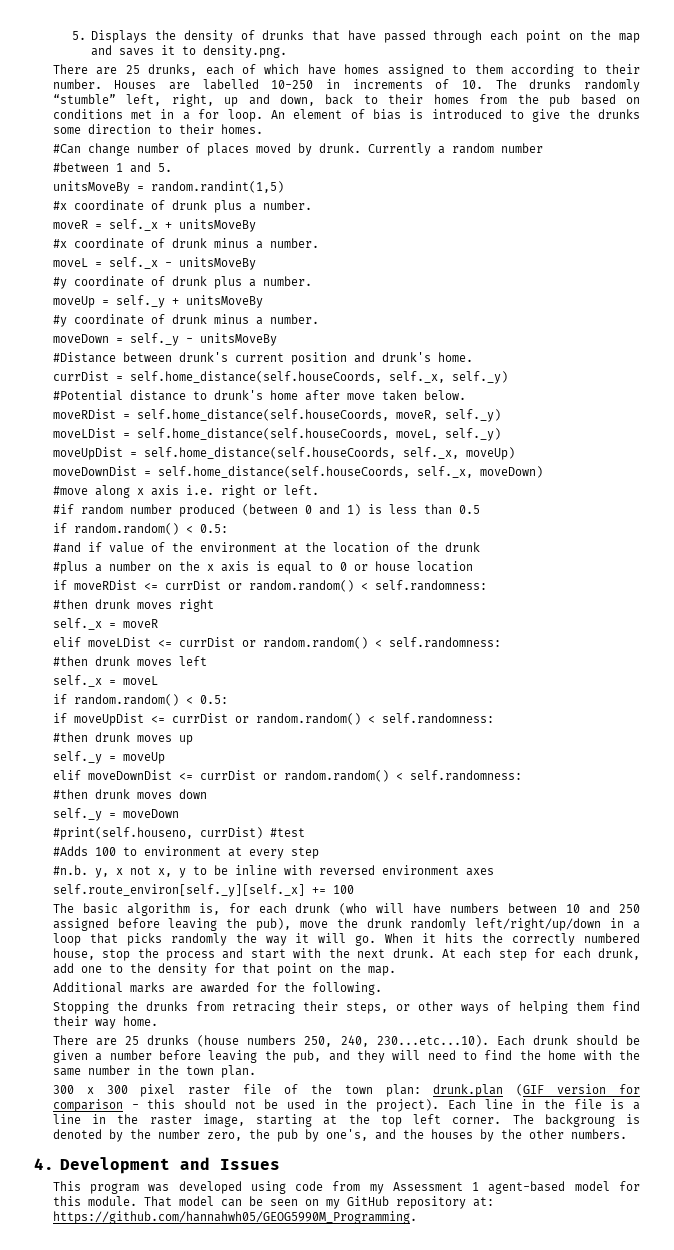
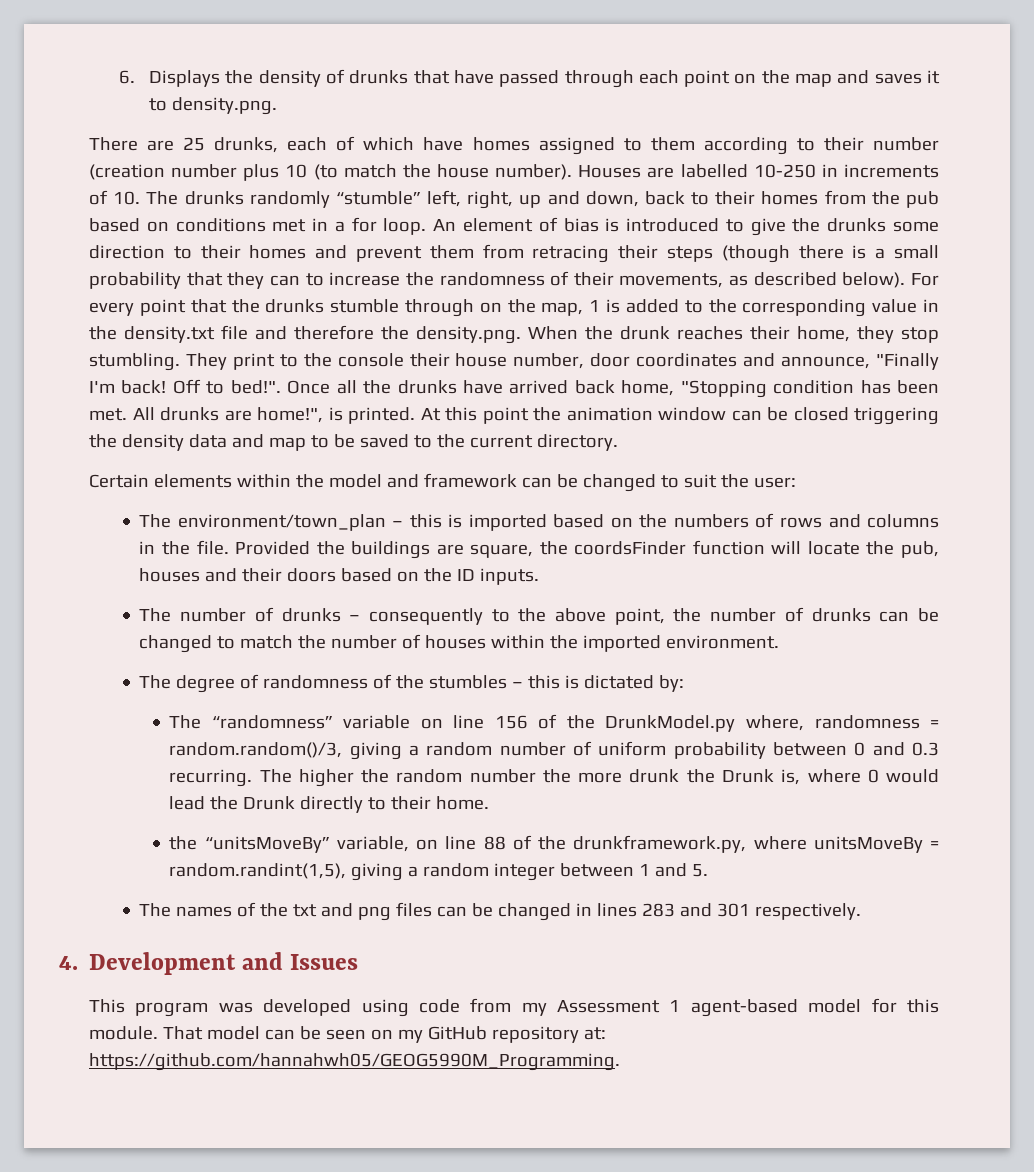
- 5. Displays the density of drunks that have passed through each point on the map and saves it to density.png.
+ 6. Displays the density of drunks that have passed through each point on the map and saves it to density.png.
- There are 25 drunks, each of which have homes assigned to them according to their number.
+ There are 25 drunks, each of which have homes assigned to them according to their number (creation number plus 10 (to match the house number).
- An element of bias is introduced to give the drunks some direction to their homes.
- #Can change number of places moved by drunk. Currently a random number
- #between 1 and 5.
- unitsMoveBy = random.randint(1,5)
- #x coordinate of drunk plus a number.
- moveR = self._x + unitsMoveBy
- #x coordinate of drunk minus a number.
- moveL = self._x - unitsMoveBy
- #y coordinate of drunk plus a number.
- moveUp = self._y + unitsMoveBy
- #y coordinate of drunk minus a number.
- moveDown = self._y - unitsMoveBy
- #Distance between drunk's current position and drunk's home.
- currDist = self.home_distance(self.houseCoords, self._x, self._y)
- #Potential distance to drunk's home after move taken below.
- moveRDist = self.home_distance(self.houseCoords, moveR, self._y)
- moveLDist = self.home_distance(self.houseCoords, moveL, self._y)
- moveUpDist = self.home_distance(self.houseCoords, self._x, moveUp)
- moveDownDist = self.home_distance(self.houseCoords, self._x, moveDown)
- #move along x axis i.e. right or left.
- #if random number produced (between 0 and 1) is less than 0.5
- if random.random() < 0.5:
- #and if value of the environment at the location of the drunk
- #plus a number on the x axis is equal to 0 or house location
- if moveRDist <= currDist or random.random() < self.randomness:
- #then drunk moves right
- self._x = moveR
- elif moveLDist <= currDist or random.random() < self.randomness:
- #then drunk moves left
- self._x = moveL
- if random.random() < 0.5:
- if moveUpDist <= currDist or random.random() < self.randomness:
- #then drunk moves up
- self._y = moveUp
- elif moveDownDist <= currDist or random.random() < self.randomness:
- #then drunk moves down
- self._y = moveDown
- #print(self.houseno, currDist) #test
- #Adds 100 to environment at every step
- #n.b. y, x not x, y to be inline with reversed environment axes
- self.route_environ[self._y][self._x] += 100
- The basic algorithm is, for each drunk (who will have numbers between 10 and 250 assigned before leaving the pub), move the drunk randomly left/right/up/down in a loop that picks randomly the way it will go. When it hits the correctly numbered house, stop the process and start with the next drunk. At each step for each drunk, add one to the density for that point on the map.
- Additional marks are awarded for the following.
- Stopping the drunks from retracing their steps, or other ways of helping them find their way home.
- There are 25 drunks (house numbers 250, 240, 230...etc...10). Each drunk should be given a number before leaving the pub, and they will need to find the home with the same number in the town plan.
- 300 x 300 pixel raster file of the town plan: drunk.plan (GIF version for comparison - this should not be used in the project). Each line in the file is a line in the raster image, starting at the top left corner. The backgroung is denoted by the number zero, the pub by one's, and the houses by the other numbers.
+ An element of bias is introduced to give the drunks some direction to their homes and prevent them from retracing their steps (though there is a small probability that they can to increase the randomness of their movements, as described below). For every point that the drunks stumble through on the map, 1 is added to the corresponding value in the density.txt file and therefore the density.png. When the drunk reaches their home, they stop stumbling. They print to the console their house number, door coordinates and announce, "Finally I'm back! Off to bed!". Once all the drunks have arrived back home, "Stopping condition has been met. All drunks are home!", is printed. At this point the animation window can be closed triggering the density data and map to be saved to the current directory.
+ Certain elements within the model and framework can be changed to suit the user:
+ The environment/town_plan – this is imported based on the numbers of rows and columns in the file. Provided the buildings are square, the coordsFinder function will locate the pub, houses and their doors based on the ID inputs.
+ The number of drunks – consequently to the above point, the number of drunks can be changed to match the number of houses within the imported environment.
+ The degree of randomness of the stumbles – this is dictated by:
+ The “randomness” variable on line 156 of the DrunkModel.py where, randomness = random.random()/3, giving a random number of uniform probability between 0 and 0.3 recurring. The higher the random number the more drunk the Drunk is, where 0 would lead the Drunk directly to their home.
+ the “unitsMoveBy” variable, on line 88 of the drunkframework.py, where unitsMoveBy = random.randint(1,5), giving a random integer between 1 and 5.
+ The names of the txt and png files can be changed in lines 283 and 301 respectively.

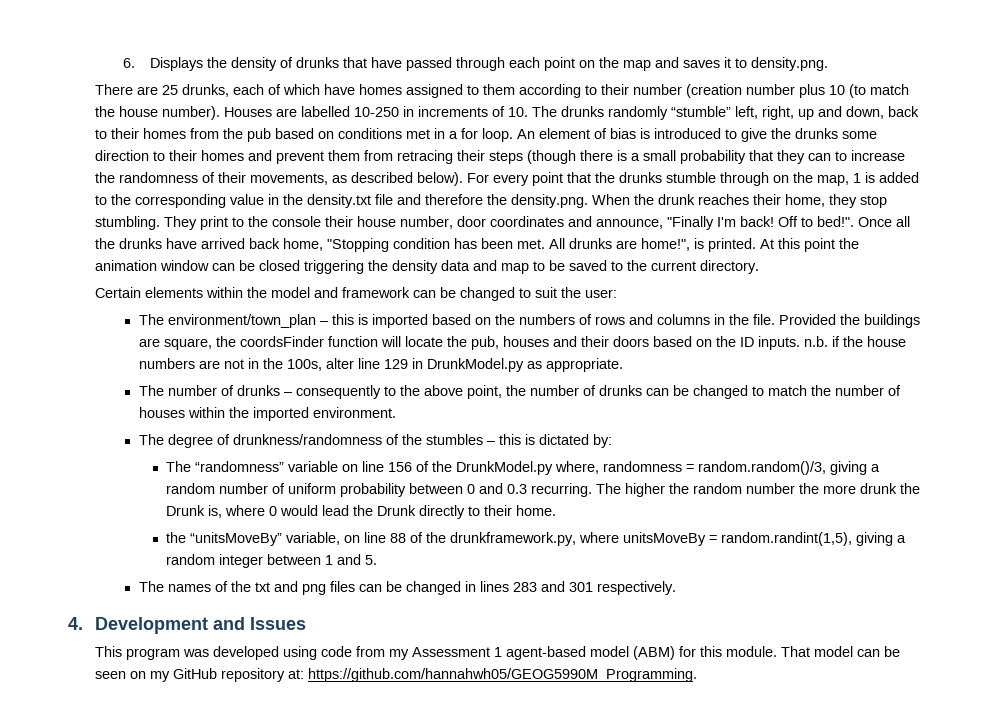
- Provided the buildings are square, the coordsFinder function will locate the pub, houses and their doors based on the ID inputs.
+ Provided the buildings are square, the coordsFinder function will locate the pub, houses and their doors based on the ID inputs. n.b. if the house numbers are not in the 100s, alter line 129 in DrunkModel.py as appropriate.
- The degree of randomness of the stumbles – this is dictated by:
+ The degree of drunkness/randomness of the stumbles – this is dictated by:
- This program was developed using code from my Assessment 1 agent-based model for this module.
+ This program was developed using code from my Assessment 1 agent-based model (ABM) for this module.

